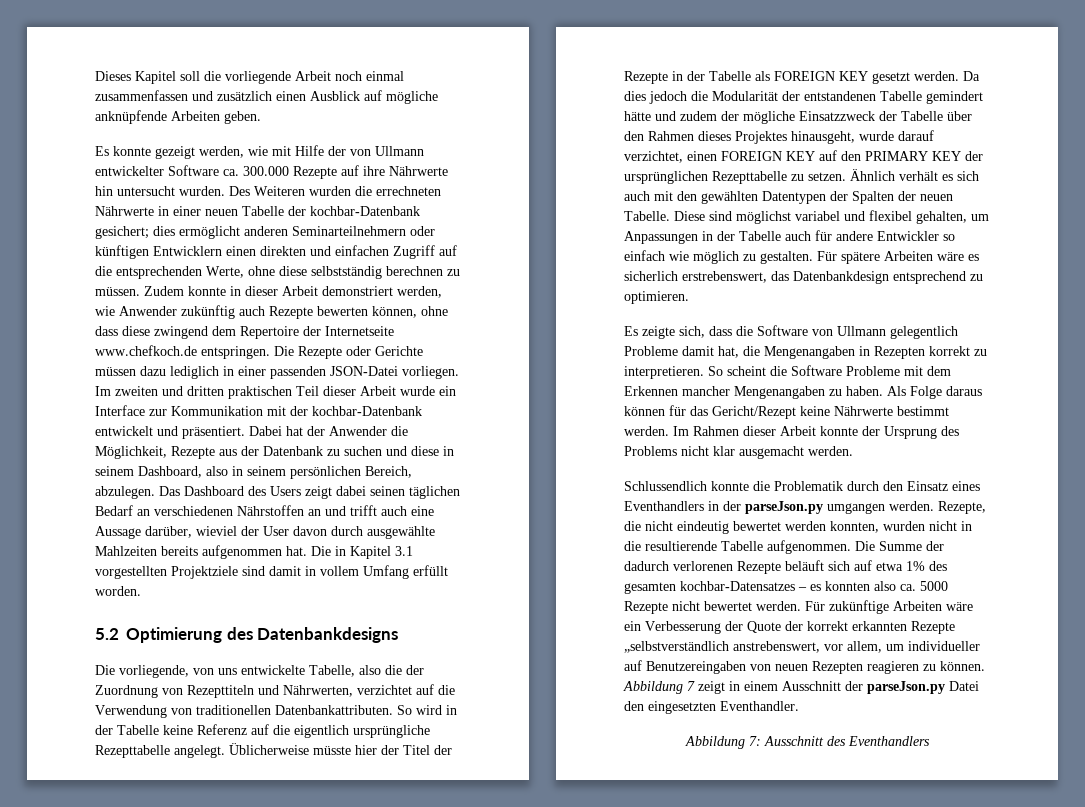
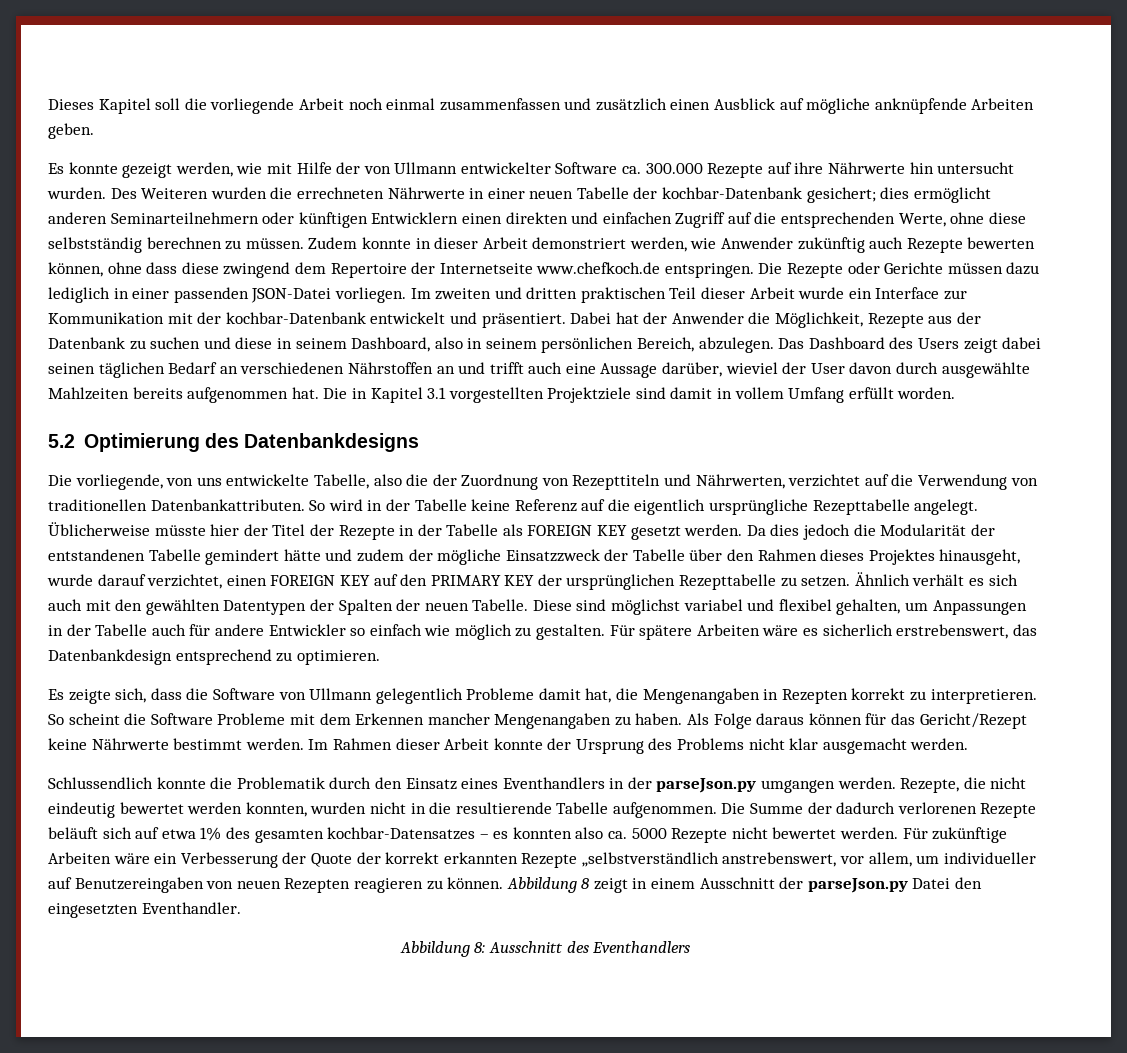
- Abbildung 7 zeigt in einem Ausschnitt der parseJson.py Datei den eingesetzten Eventhandler.
+ Abbildung 8 zeigt in einem Ausschnitt der parseJson.py Datei den eingesetzten Eventhandler.
- Abbildung 7: Ausschnitt des Eventhandlers
+ Abbildung 8: Ausschnitt des Eventhandlers

